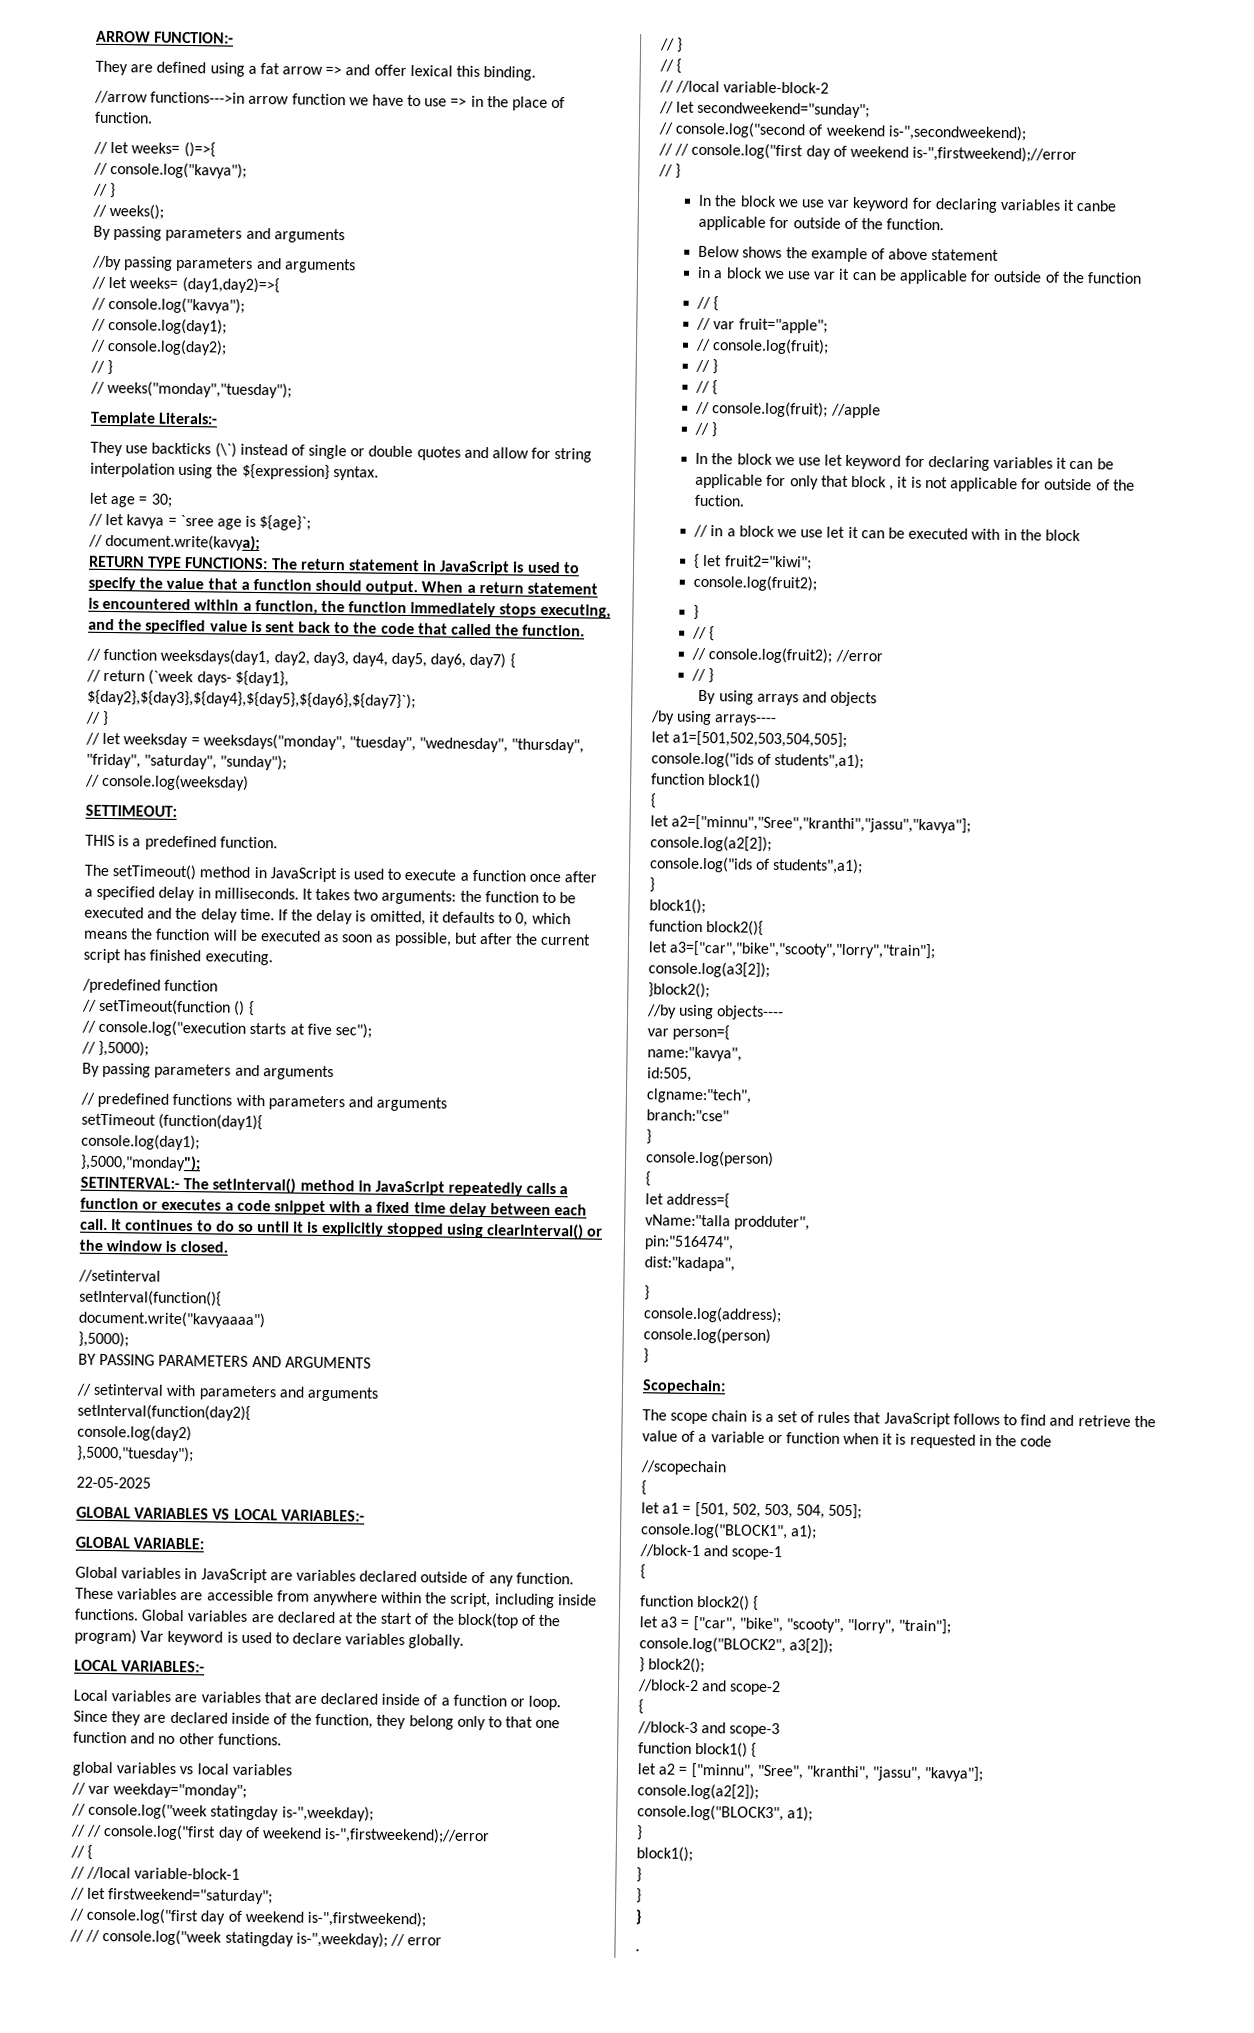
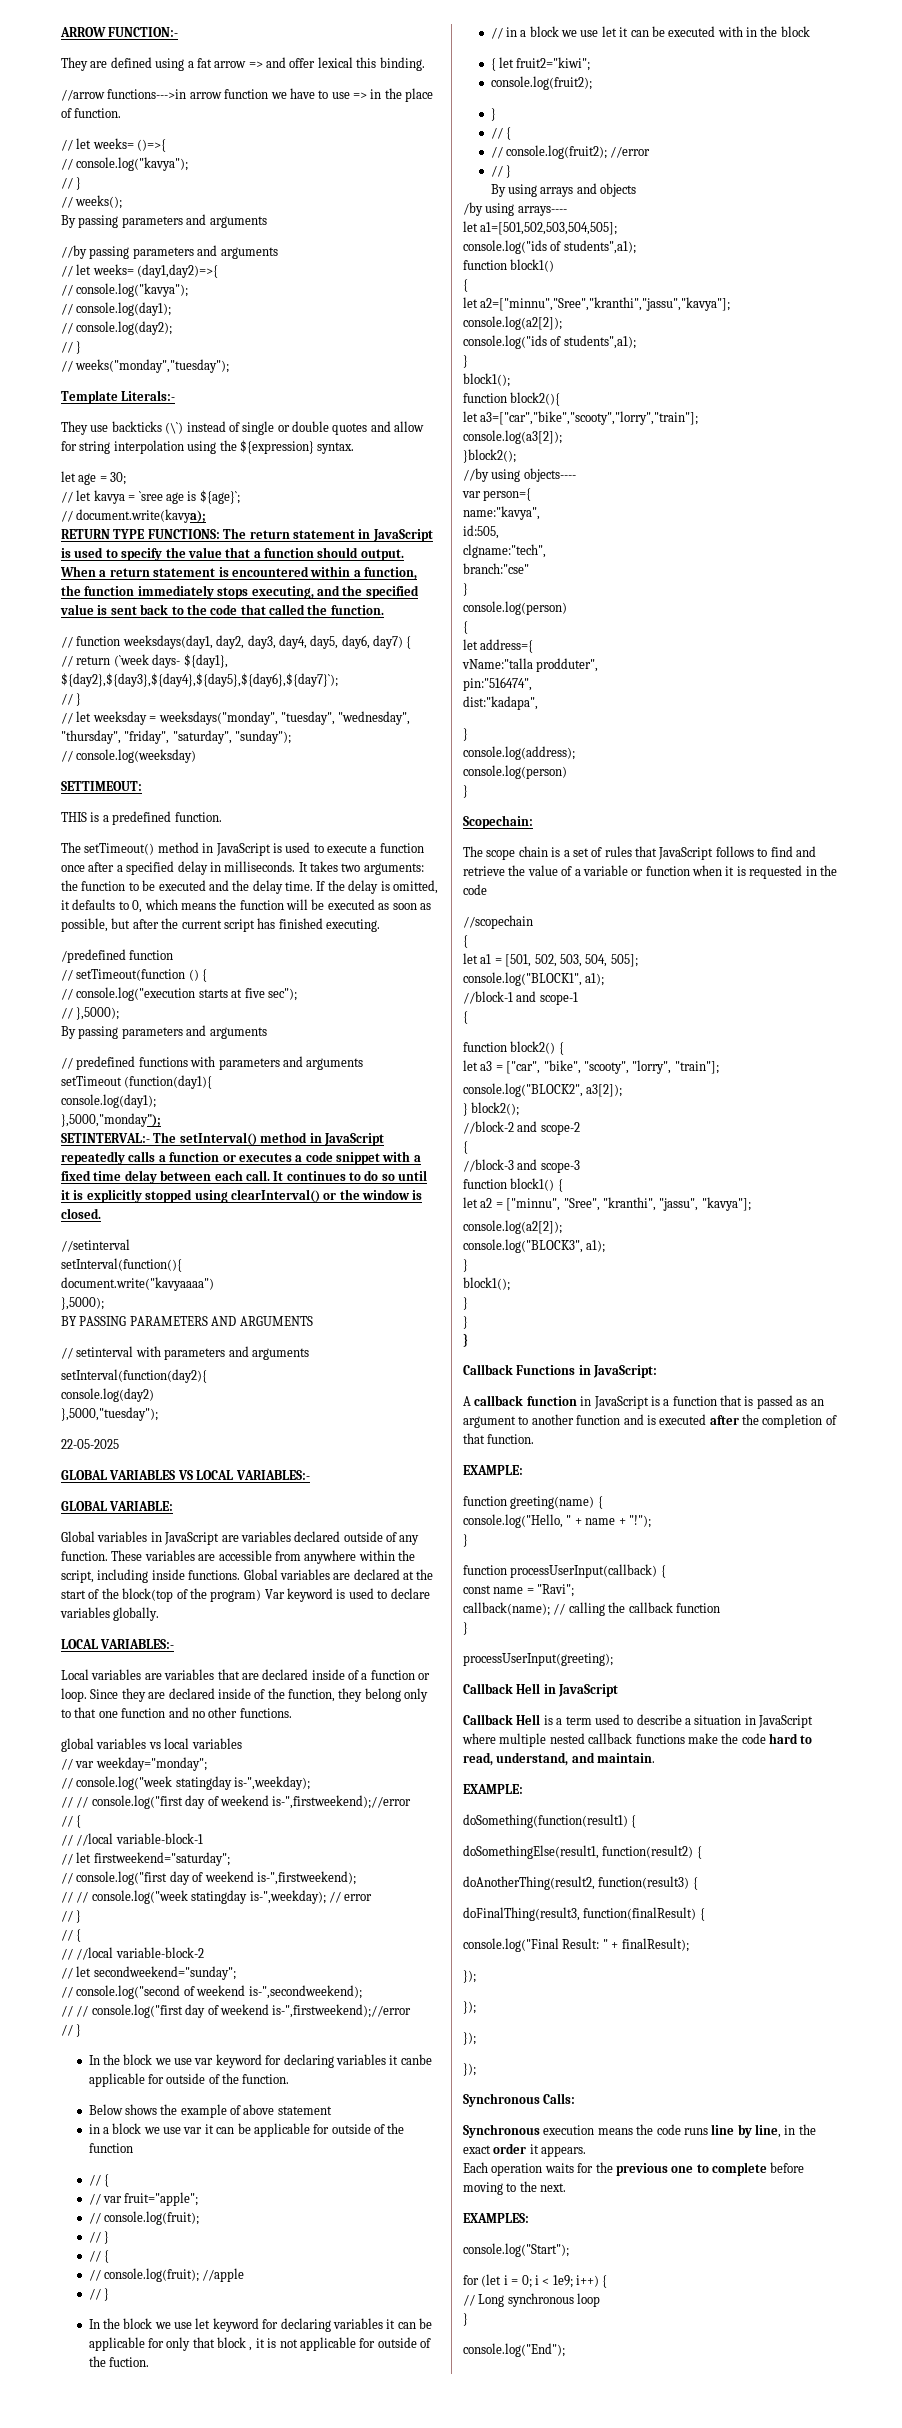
- .
+ Callback Functions in JavaScript:
+ A callback function in JavaScript is a function that is passed as an argument to another function and is executed after the completion of that function.
+ EXAMPLE:
+ function greeting(name) {
+ console.log("Hello, " + name + "!");
+ }
+ function processUserInput(callback) {
+ const name = "Ravi";
+ callback(name); // calling the callback function
+ }
+ processUserInput(greeting);
+ Callback Hell in JavaScript
+ Callback Hell is a term used to describe a situation in JavaScript where multiple nested callback functions make the code hard to read, understand, and maintain.
+ EXAMPLE:
+ doSomething(function(result1) {
+ doSomethingElse(result1, function(result2) {
+ doAnotherThing(result2, function(result3) {
+ doFinalThing(result3, function(finalResult) {
+ console.log("Final Result: " + finalResult);
+ });
+ });
+ });
+ });
+ Synchronous Calls:
+ Synchronous execution means the code runs line by line, in the exact order it appears.
+ Each operation waits for the previous one to complete before moving to the next.
+ EXAMPLES:
+ console.log("Start");
+ for (let i = 0; i < 1e9; i++) {
+ // Long synchronous loop
+ }
+ console.log("End");

